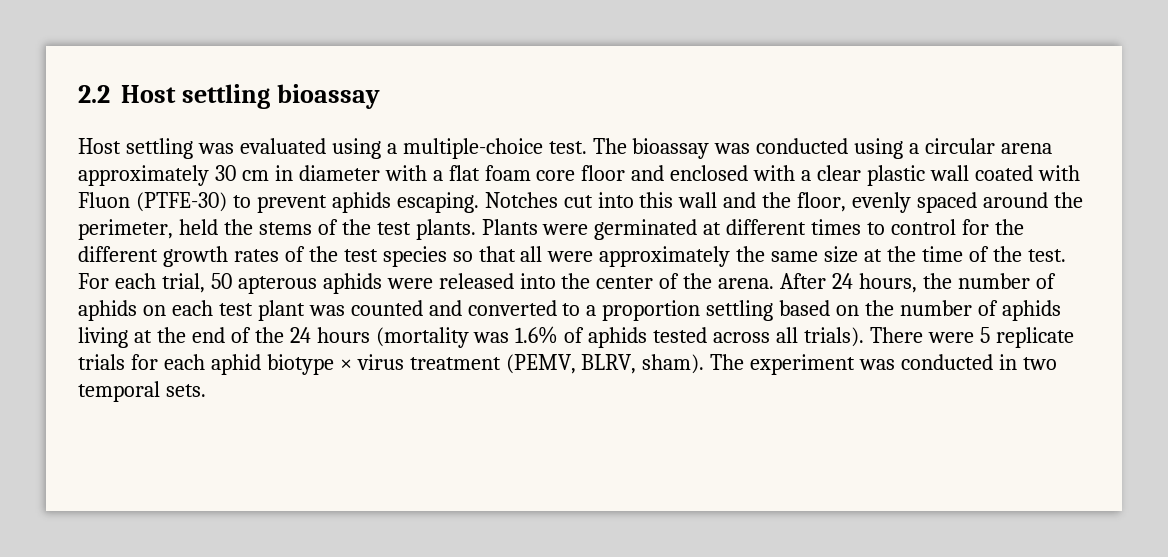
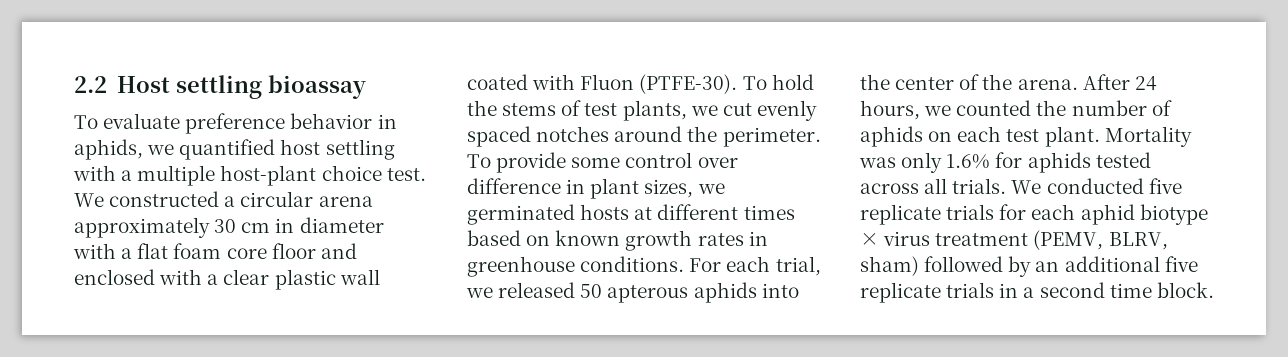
- Host settling was evaluated using a multiple-choice test. The bioassay was conducted using a circular arena approximately 30 cm in diameter with a flat foam core floor and enclosed with a clear plastic wall coated with Fluon (PTFE-30) to prevent aphids escaping. Notches cut into this wall and the floor, evenly spaced around the perimeter, held the stems of the test plants. Plants were germinated at different times to control for the different growth rates of the test species so that all were approximately the same size at the time of the test.
+ To evaluate preference behavior in aphids, we quantified host settling with a multiple host-plant choice test. We constructed a circular arena approximately 30 cm in diameter with a flat foam core floor and enclosed with a clear plastic wall coated with Fluon (PTFE-30). To hold the stems of test plants, we cut evenly spaced notches around the perimeter. To provide some control over difference in plant sizes, we germinated hosts at different times based on known growth rates in greenhouse conditions.
- For each trial, 50 apterous aphids were released into the center of the arena.
+ For each trial, we released 50 apterous aphids into the center of the arena.
- After 24 hours, the number of aphids on each test plant was counted and converted to a proportion settling based on the number of aphids living at the end of the 24 hours (mortality was 1.6% of aphids tested across all trials). There were 5 replicate trials for each aphid biotype × virus treatment (PEMV, BLRV, sham). The experiment was conducted in two temporal sets.
+ After 24 hours, we counted the number of aphids on each test plant. Mortality was only 1.6% for aphids tested across all trials. We conducted five replicate trials for each aphid biotype × virus treatment (PEMV, BLRV, sham) followed by an additional five replicate trials in a second time block.

